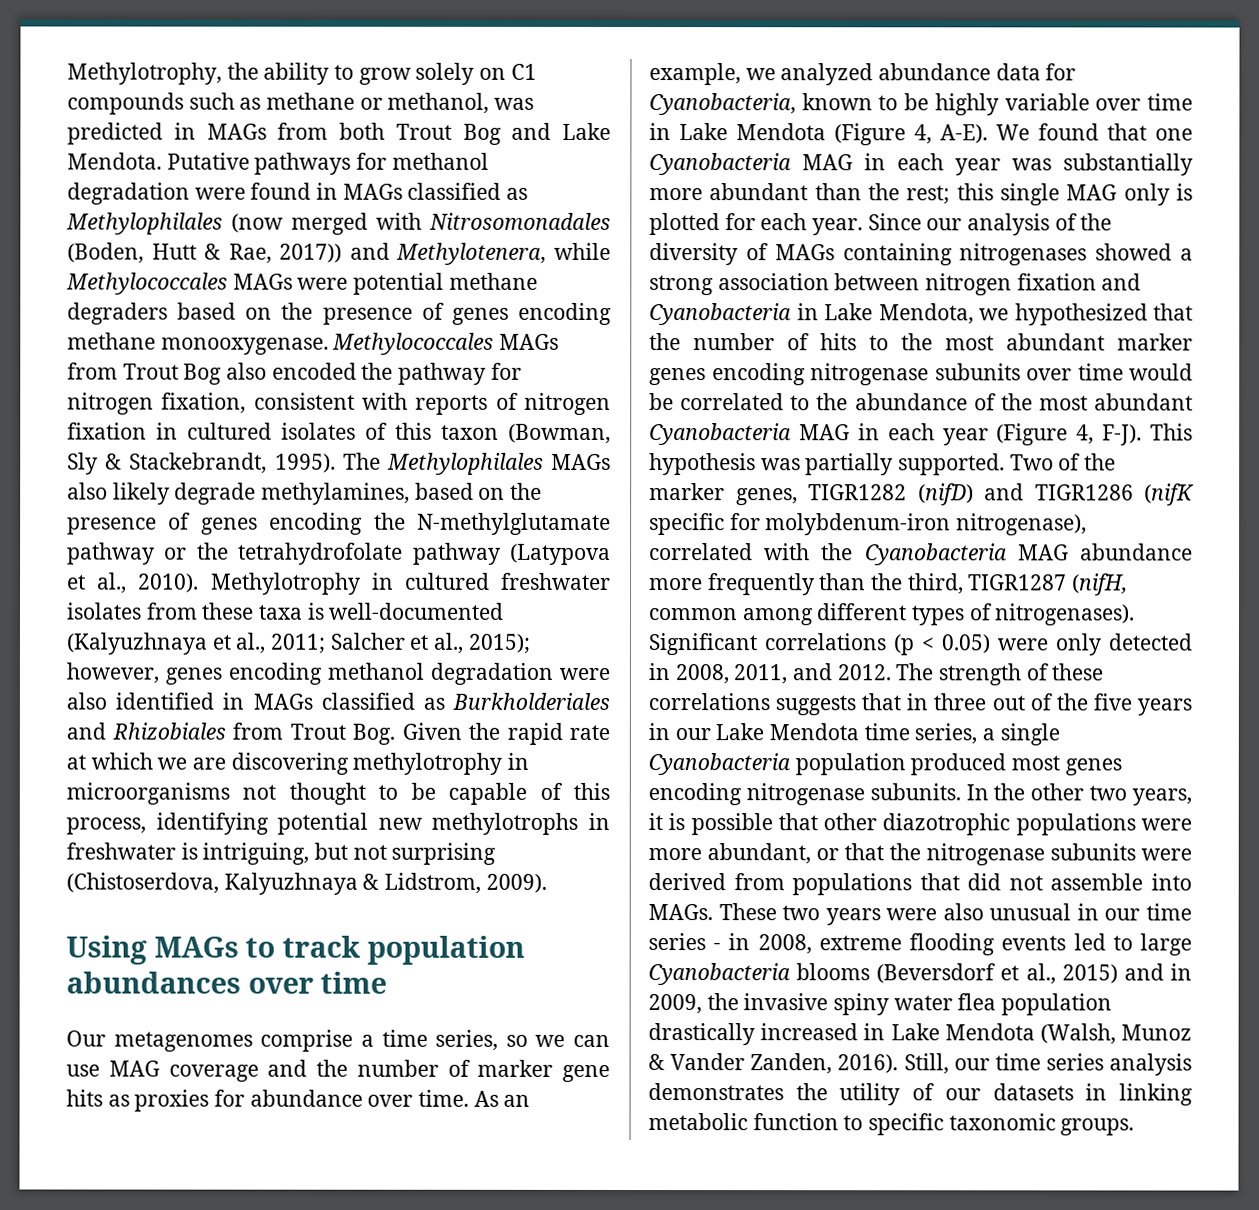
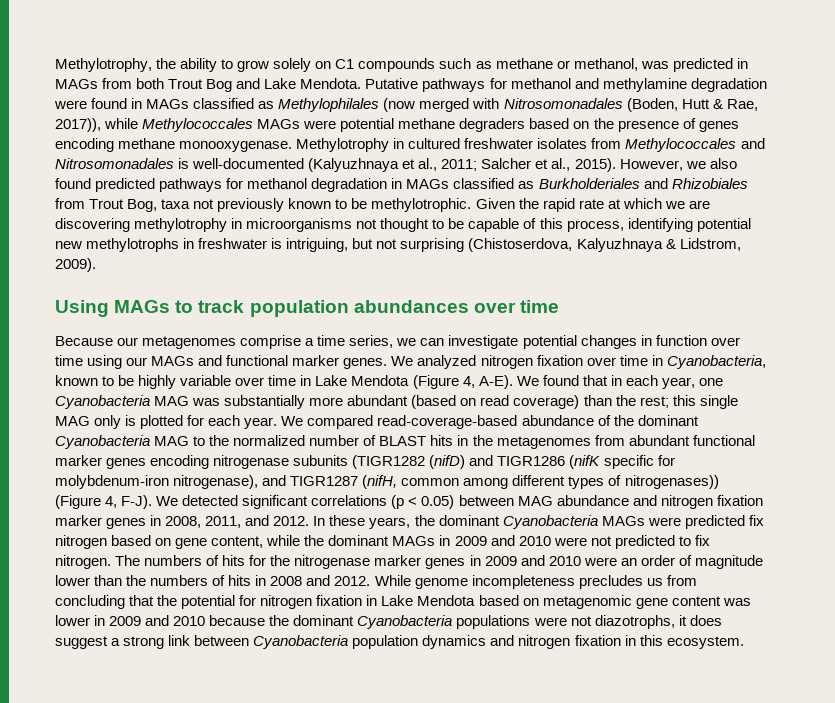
- Putative pathways for methanol degradation were found in MAGs classified as Methylophilales (now merged with Nitrosomonadales (Boden, Hutt & Rae, 2017)) and Methylotenera, while Methylococcales MAGs were potential methane degraders based on the presence of genes encoding methane monooxygenase.
+ Putative pathways for methanol and methylamine degradation were found in MAGs classified as Methylophilales (now merged with Nitrosomonadales (Boden, Hutt & Rae, 2017)), while Methylococcales MAGs were potential methane degraders based on the presence of genes encoding methane monooxygenase.
- Methylococcales MAGs from Trout Bog also encoded the pathway for nitrogen fixation, consistent with reports of nitrogen fixation in cultured isolates of this taxon (Bowman, Sly & Stackebrandt, 1995). The Methylophilales MAGs also likely degrade methylamines, based on the presence of genes encoding the N-methylglutamate pathway or the tetrahydrofolate pathway (Latypova et al., 2010).
- Methylotrophy in cultured freshwater isolates from these taxa is well-documented (Kalyuzhnaya et al., 2011; Salcher et al., 2015); however, genes encoding methanol degradation were also identified in MAGs classified as Burkholderiales and Rhizobiales from Trout Bog. Given the rapid rate at which we are discovering methylotrophy in microorganisms not thought to be capable of this process, identifying potential new methylotrophs in freshwater is intriguing, but not surprising (Chistoserdova, Kalyuzhnaya & Lidstrom, 2009).
+ Methylotrophy in cultured freshwater isolates from Methylococcales and Nitrosomonadales is well-documented (Kalyuzhnaya et al., 2011; Salcher et al., 2015). However, we also found predicted pathways for methanol degradation in MAGs classified as Burkholderiales and Rhizobiales from Trout Bog, taxa not previously known to be methylotrophic. Given the rapid rate at which we are discovering methylotrophy in microorganisms not thought to be capable of this process, identifying potential new methylotrophs in freshwater is intriguing, but not surprising (Chistoserdova, Kalyuzhnaya & Lidstrom, 2009).
- Our metagenomes comprise a time series, so we can use MAG coverage and the number of marker gene hits as proxies for abundance over time. As an example, we analyzed abundance data for Cyanobacteria, known to be highly variable over time in Lake Mendota (Figure 4, A-E).
+ Because our metagenomes comprise a time series, we can investigate potential changes in function over time using our MAGs and functional marker genes. We analyzed nitrogen fixation over time in Cyanobacteria, known to be highly variable over time in Lake Mendota (Figure 4, A-E).
- We found that one Cyanobacteria MAG in each year was substantially more abundant than the rest; this single MAG only is plotted for each year.
+ We found that in each year, one Cyanobacteria MAG was substantially more abundant (based on read coverage) than the rest; this single MAG only is plotted for each year.
- Since our analysis of the diversity of MAGs containing nitrogenases showed a strong association between nitrogen fixation and Cyanobacteria in Lake Mendota, we hypothesized that the number of hits to the most abundant marker genes encoding nitrogenase subunits over time would be correlated to the abundance of the most abundant Cyanobacteria MAG in each year (Figure 4, F-J). This hypothesis was partially supported. Two of the marker genes, TIGR1282 (nifD) and TIGR1286 (nifK specific for molybdenum-iron nitrogenase), correlated with the Cyanobacteria MAG abundance more frequently than the third, TIGR1287 (nifH, common among different types of nitrogenases). Significant correlations (p < 0.05) were only detected in 2008, 2011, and 2012.
+ We compared read-coverage-based abundance of the dominant Cyanobacteria MAG to the normalized number of BLAST hits in the metagenomes from abundant functional marker genes encoding nitrogenase subunits (TIGR1282 (nifD) and TIGR1286 (nifK specific for molybdenum-iron nitrogenase), and TIGR1287 (nifH, common among different types of nitrogenases)) (Figure 4, F-J). We detected significant correlations (p < 0.05) between MAG abundance and nitrogen fixation marker genes in 2008, 2011, and 2012.
- The strength of these correlations suggests that in three out of the five years in our Lake Mendota time series, a single Cyanobacteria population produced most genes encoding nitrogenase subunits. In the other two years, it is possible that other diazotrophic populations were more abundant, or that the nitrogenase subunits were derived from populations that did not assemble into MAGs. These two years were also unusual in our time series - in 2008, extreme flooding events led to large Cyanobacteria blooms (Beversdorf et al., 2015) and in 2009, the invasive spiny water flea population drastically increased in Lake Mendota (Walsh, Munoz & Vander Zanden, 2016). Still, our time series analysis demonstrates the utility of our datasets in linking metabolic function to specific taxonomic groups.
+ In these years, the dominant Cyanobacteria MAGs were predicted fix nitrogen based on gene content, while the dominant MAGs in 2009 and 2010 were not predicted to fix nitrogen. The numbers of hits for the nitrogenase marker genes in 2009 and 2010 were an order of magnitude lower than the numbers of hits in 2008 and 2012. While genome incompleteness precludes us from concluding that the potential for nitrogen fixation in Lake Mendota based on metagenomic gene content was lower in 2009 and 2010 because the dominant Cyanobacteria populations were not diazotrophs, it does suggest a strong link between Cyanobacteria population dynamics and nitrogen fixation in this ecosystem.

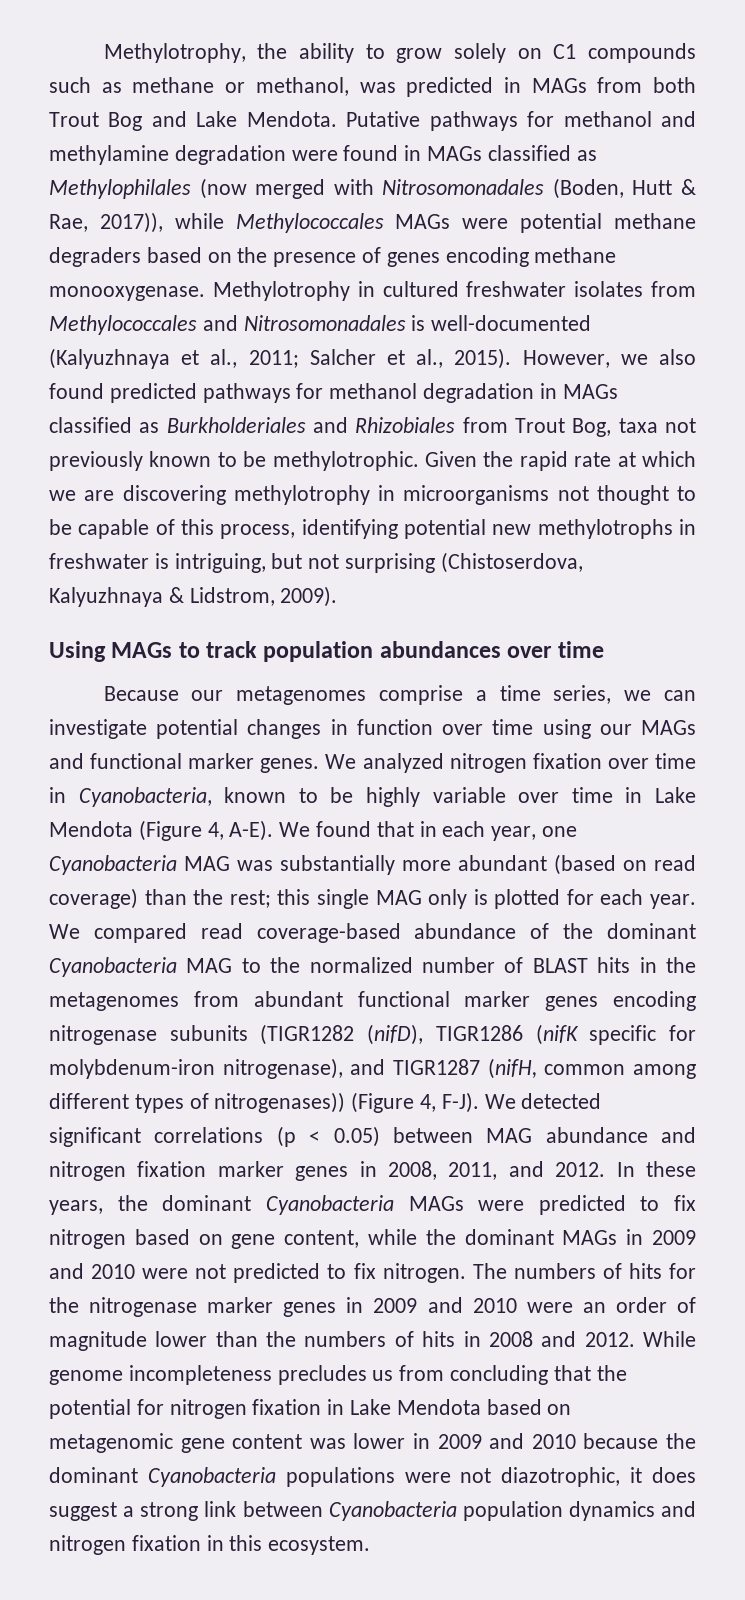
- We compared read-coverage-based abundance of the dominant Cyanobacteria MAG to the normalized number of BLAST hits in the metagenomes from abundant functional marker genes encoding nitrogenase subunits (TIGR1282 (nifD) and TIGR1286 (nifK specific for molybdenum-iron nitrogenase), and TIGR1287 (nifH, common among different types of nitrogenases)) (Figure 4, F-J).
+ We compared read coverage-based abundance of the dominant Cyanobacteria MAG to the normalized number of BLAST hits in the metagenomes from abundant functional marker genes encoding nitrogenase subunits (TIGR1282 (nifD), TIGR1286 (nifK specific for molybdenum-iron nitrogenase), and TIGR1287 (nifH, common among different types of nitrogenases)) (Figure 4, F-J).
- In these years, the dominant Cyanobacteria MAGs were predicted fix nitrogen based on gene content, while the dominant MAGs in 2009 and 2010 were not predicted to fix nitrogen.
+ In these years, the dominant Cyanobacteria MAGs were predicted to fix nitrogen based on gene content, while the dominant MAGs in 2009 and 2010 were not predicted to fix nitrogen.
- While genome incompleteness precludes us from concluding that the potential for nitrogen fixation in Lake Mendota based on metagenomic gene content was lower in 2009 and 2010 because the dominant Cyanobacteria populations were not diazotrophs, it does suggest a strong link between Cyanobacteria population dynamics and nitrogen fixation in this ecosystem.
+ While genome incompleteness precludes us from concluding that the potential for nitrogen fixation in Lake Mendota based on metagenomic gene content was lower in 2009 and 2010 because the dominant Cyanobacteria populations were not diazotrophic, it does suggest a strong link between Cyanobacteria population dynamics and nitrogen fixation in this ecosystem.

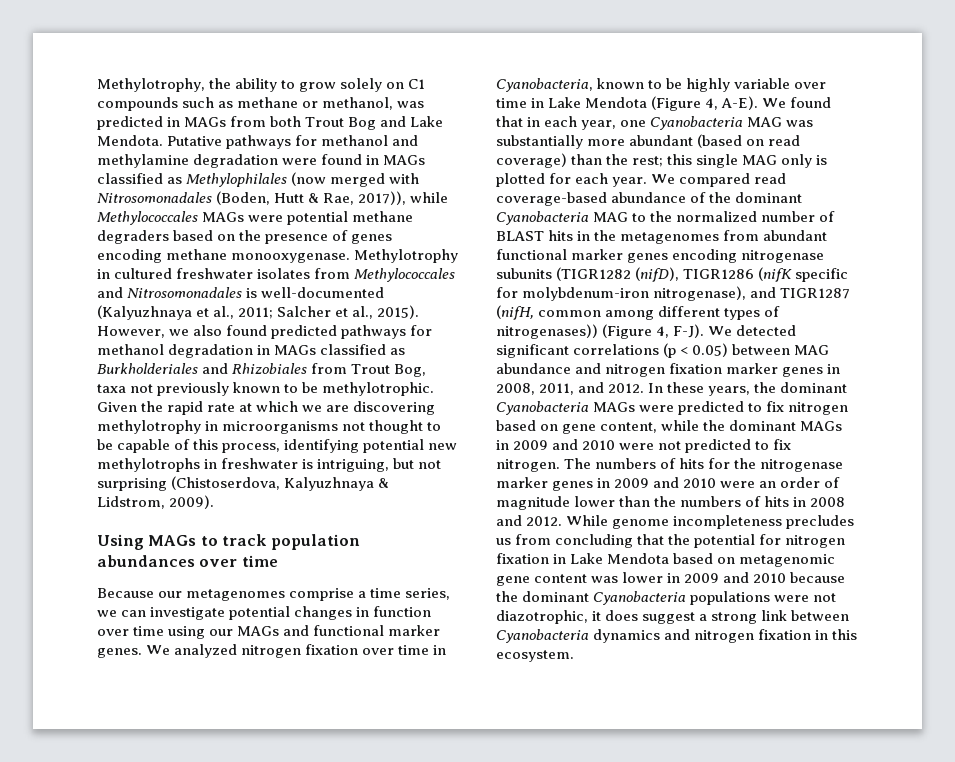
- While genome incompleteness precludes us from concluding that the potential for nitrogen fixation in Lake Mendota based on metagenomic gene content was lower in 2009 and 2010 because the dominant Cyanobacteria populations were not diazotrophic, it does suggest a strong link between Cyanobacteria population dynamics and nitrogen fixation in this ecosystem.
+ While genome incompleteness precludes us from concluding that the potential for nitrogen fixation in Lake Mendota based on metagenomic gene content was lower in 2009 and 2010 because the dominant Cyanobacteria populations were not diazotrophic, it does suggest a strong link between Cyanobacteria dynamics and nitrogen fixation in this ecosystem.

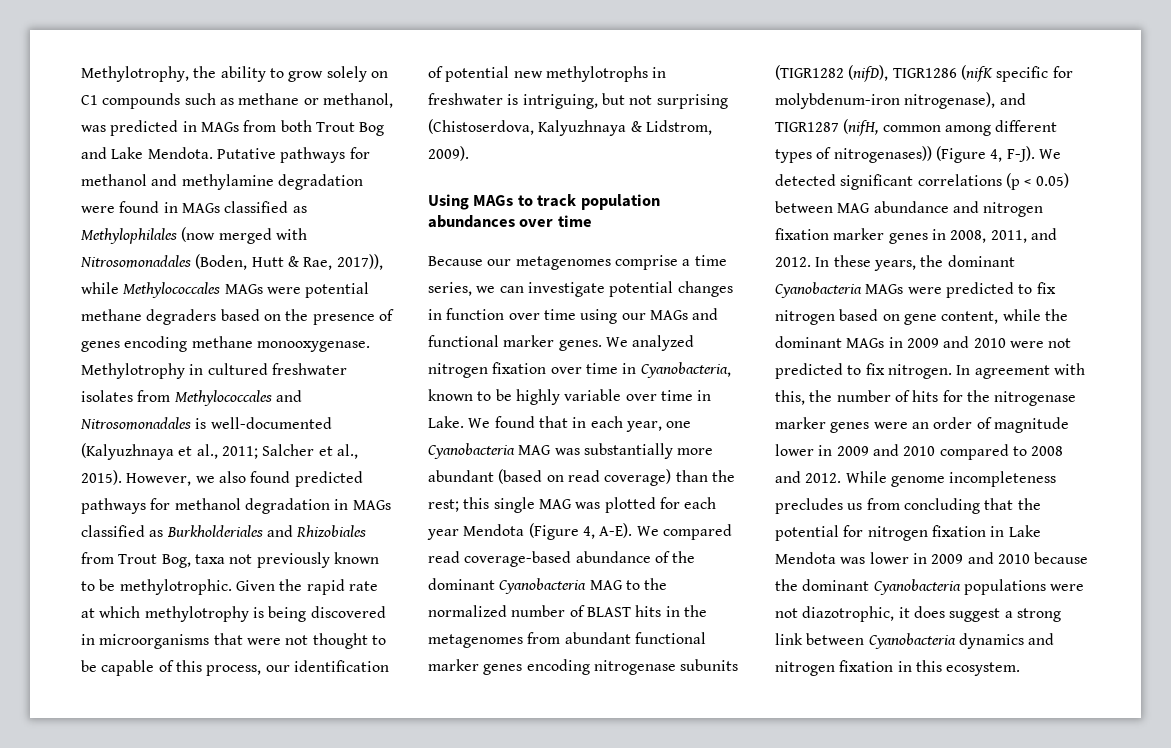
- Given the rapid rate at which we are discovering methylotrophy in microorganisms not thought to be capable of this process, identifying potential new methylotrophs in freshwater is intriguing, but not surprising (Chistoserdova, Kalyuzhnaya & Lidstrom, 2009).
+ Given the rapid rate at which methylotrophy is being discovered in microorganisms that were not thought to be capable of this process, our identification of potential new methylotrophs in freshwater is intriguing, but not surprising (Chistoserdova, Kalyuzhnaya & Lidstrom, 2009).
- We analyzed nitrogen fixation over time in Cyanobacteria, known to be highly variable over time in Lake Mendota (Figure 4, A-E).
+ We analyzed nitrogen fixation over time in Cyanobacteria, known to be highly variable over time in Lake.
- We found that in each year, one Cyanobacteria MAG was substantially more abundant (based on read coverage) than the rest; this single MAG only is plotted for each year.
+ We found that in each year, one Cyanobacteria MAG was substantially more abundant (based on read coverage) than the rest; this single MAG was plotted for each year Mendota (Figure 4, A-E).
- The numbers of hits for the nitrogenase marker genes in 2009 and 2010 were an order of magnitude lower than the numbers of hits in 2008 and 2012.
+ In agreement with this, the number of hits for the nitrogenase marker genes were an order of magnitude lower in 2009 and 2010 compared to 2008 and 2012.
- While genome incompleteness precludes us from concluding that the potential for nitrogen fixation in Lake Mendota based on metagenomic gene content was lower in 2009 and 2010 because the dominant Cyanobacteria populations were not diazotrophic, it does suggest a strong link between Cyanobacteria dynamics and nitrogen fixation in this ecosystem.
+ While genome incompleteness precludes us from concluding that the potential for nitrogen fixation in Lake Mendota was lower in 2009 and 2010 because the dominant Cyanobacteria populations were not diazotrophic, it does suggest a strong link between Cyanobacteria dynamics and nitrogen fixation in this ecosystem.

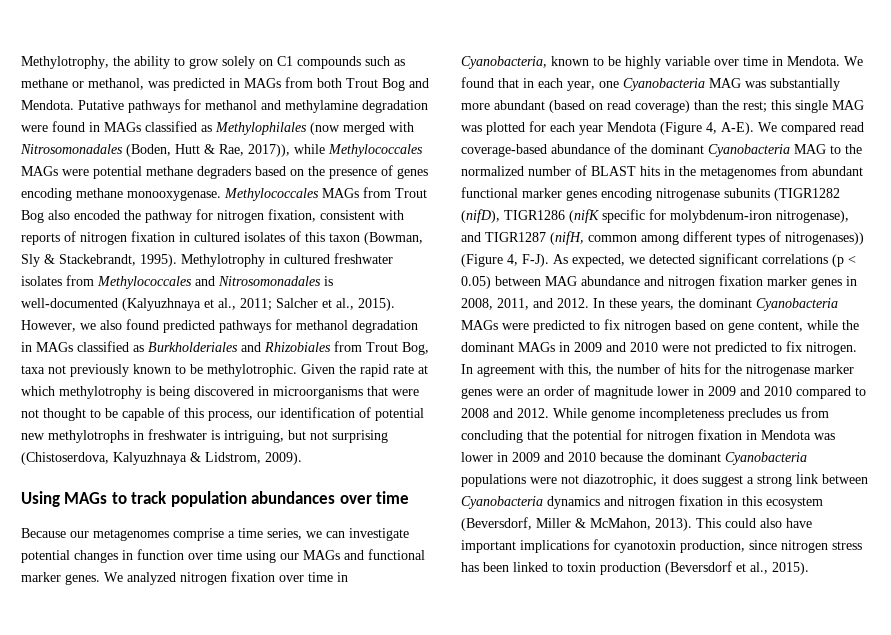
- Methylotrophy, the ability to grow solely on C1 compounds such as methane or methanol, was predicted in MAGs from both Trout Bog and Lake Mendota.
+ Methylotrophy, the ability to grow solely on C1 compounds such as methane or methanol, was predicted in MAGs from both Trout Bog and Mendota.
+ Methylococcales MAGs from Trout Bog also encoded the pathway for nitrogen fixation, consistent with reports of nitrogen fixation in cultured isolates of this taxon (Bowman, Sly & Stackebrandt, 1995).
- We analyzed nitrogen fixation over time in Cyanobacteria, known to be highly variable over time in Lake.
+ We analyzed nitrogen fixation over time in Cyanobacteria, known to be highly variable over time in Mendota.
- We detected significant correlations (p < 0.05) between MAG abundance and nitrogen fixation marker genes in 2008, 2011, and 2012.
+ As expected, we detected significant correlations (p < 0.05) between MAG abundance and nitrogen fixation marker genes in 2008, 2011, and 2012.
- While genome incompleteness precludes us from concluding that the potential for nitrogen fixation in Lake Mendota was lower in 2009 and 2010 because the dominant Cyanobacteria populations were not diazotrophic, it does suggest a strong link between Cyanobacteria dynamics and nitrogen fixation in this ecosystem.
+ While genome incompleteness precludes us from concluding that the potential for nitrogen fixation in Mendota was lower in 2009 and 2010 because the dominant Cyanobacteria populations were not diazotrophic, it does suggest a strong link between Cyanobacteria dynamics and nitrogen fixation in this ecosystem (Beversdorf, Miller & McMahon, 2013). This could also have important implications for cyanotoxin production, since nitrogen stress has been linked to toxin production (Beversdorf et al., 2015).

